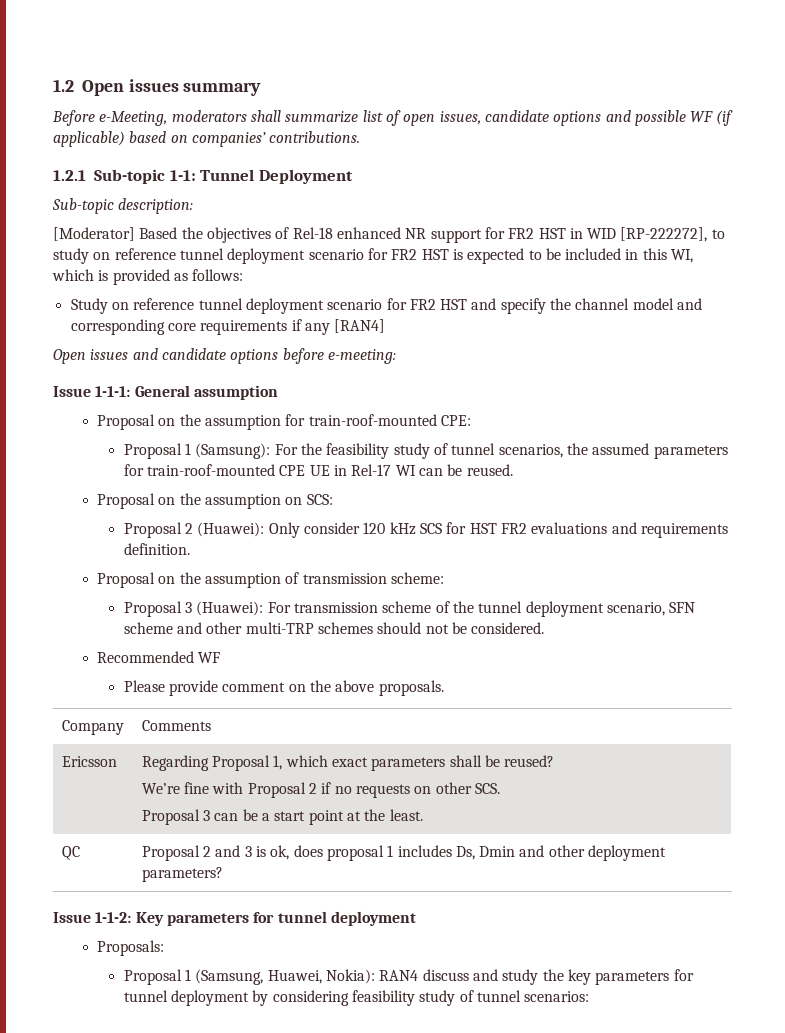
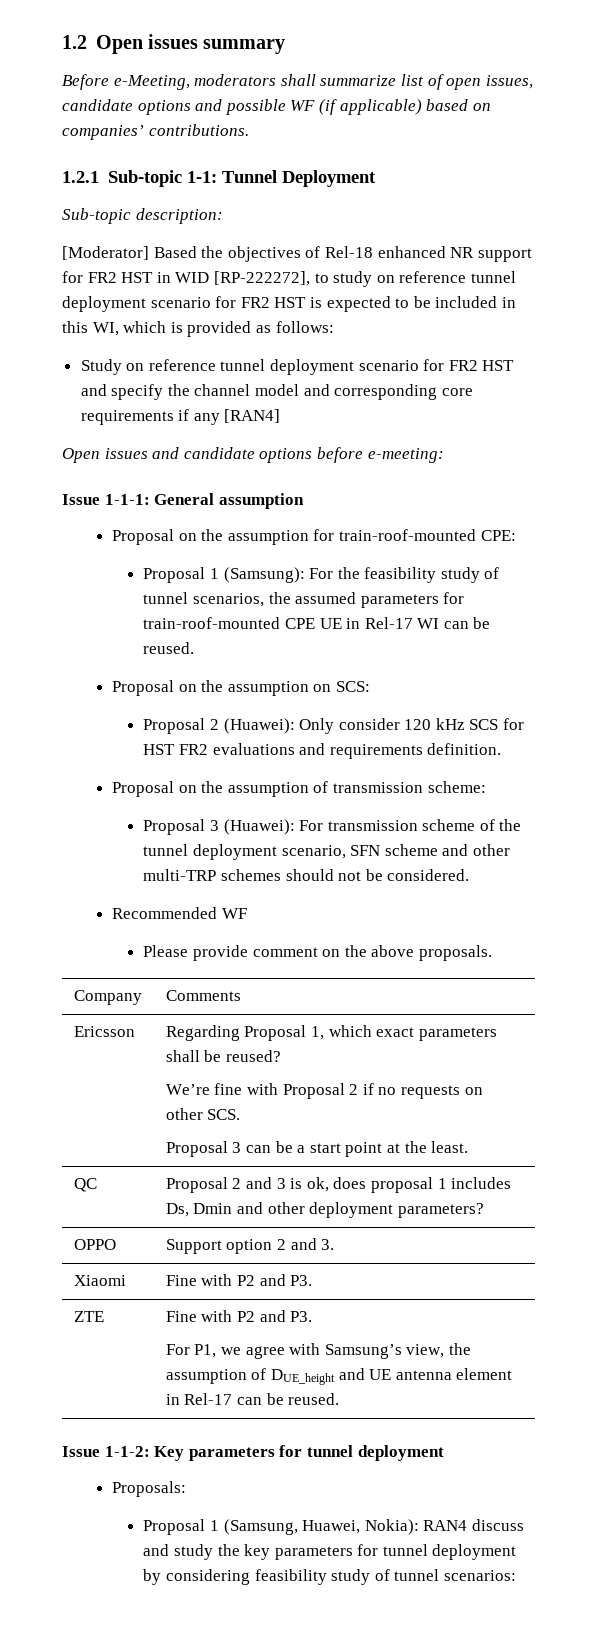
+ OPPO | Support option 2 and 3.
+ Xiaomi | Fine with P2 and P3.
+ ZTE | Fine with P2 and P3.
+ For P1, we agree with Samsung’s view, the assumption of DUE_height and UE antenna element in Rel-17 can be reused.

